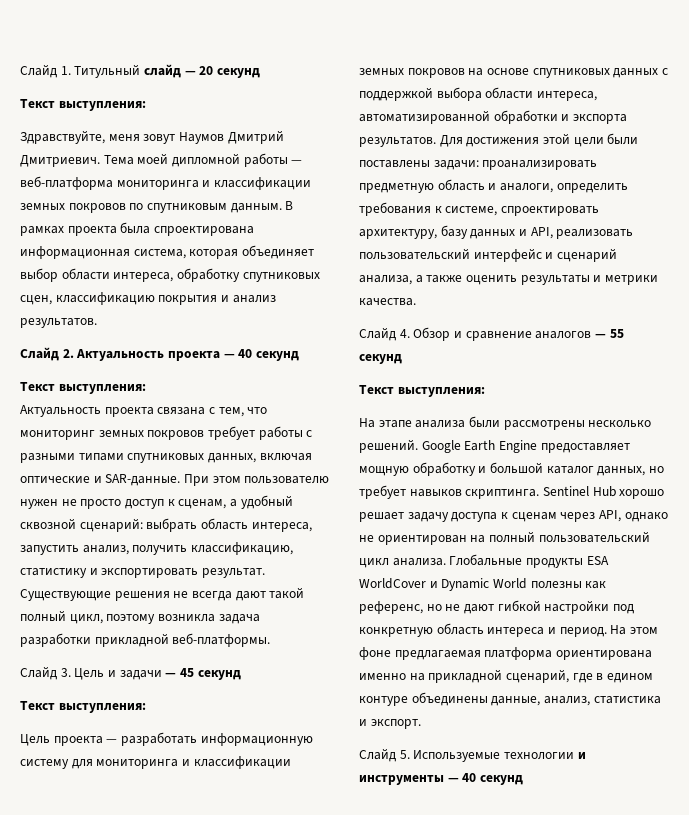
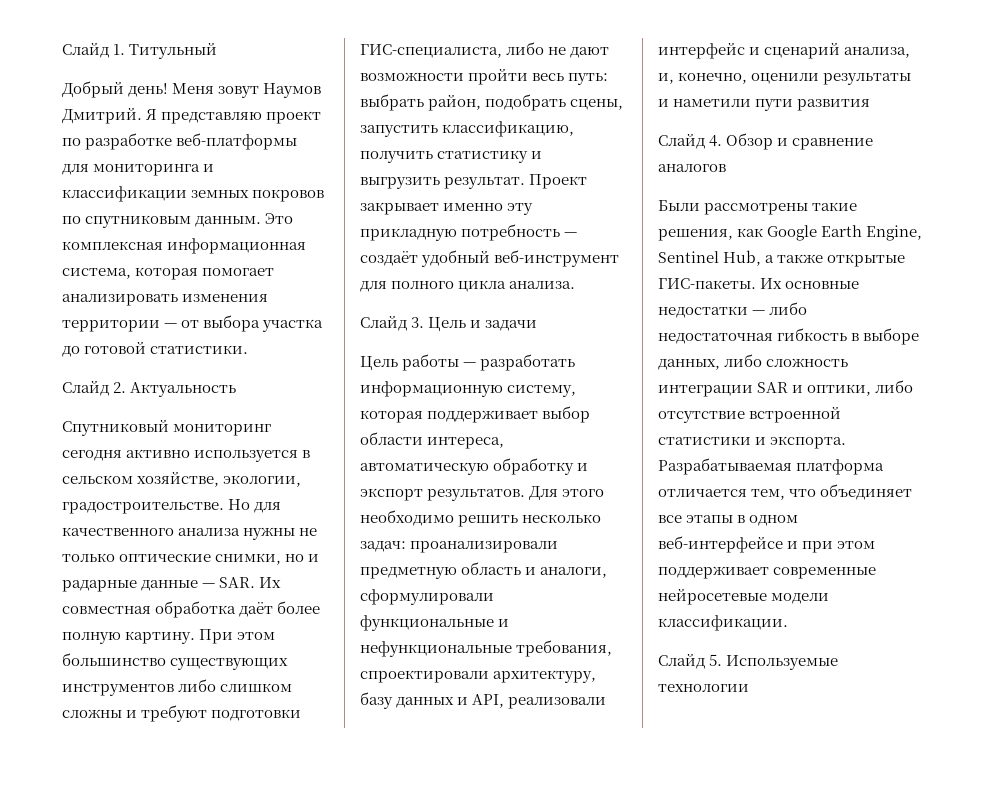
- Слайд 1. Титульный слайд — 20 секунд
- Текст выступления:
- Здравствуйте, меня зовут Наумов Дмитрий Дмитриевич. Тема моей дипломной работы — веб-платформа мониторинга и классификации земных покровов по спутниковым данным.
+ Слайд 1. Титульный
+ Добрый день! Меня зовут Наумов Дмитрий. Я представляю проект по разработке веб‑платформы для мониторинга и классификации земных покровов по спутниковым данным.
- В рамках проекта была спроектирована информационная система, которая объединяет выбор области интереса, обработку спутниковых сцен, классификацию покрытия и анализ результатов.
- Слайд 2. Актуальность проекта — 40 секунд
- Текст выступления:
- Актуальность проекта связана с тем, что мониторинг земных покровов требует работы с разными типами спутниковых данных, включая оптические и SAR-данные. При этом пользователю нужен не просто доступ к сценам, а удобный сквозной сценарий: выбрать область интереса, запустить анализ, получить классификацию, статистику и экспортировать результат. Существующие решения не всегда дают такой полный цикл, поэтому возникла задача разработки прикладной веб-платформы.
+ Это комплексная информационная система, которая помогает анализировать изменения территории — от выбора участка до готовой статистики.
+ Слайд 2. Актуальность
+ Спутниковый мониторинг сегодня активно используется в сельском хозяйстве, экологии, градостроительстве. Но для качественного анализа нужны не только оптические снимки, но и радарные данные — SAR. Их совместная обработка даёт более полную картину. При этом большинство существующих инструментов либо слишком сложны и требуют подготовки ГИС‑специалиста, либо не дают возможности пройти весь путь: выбрать район, подобрать сцены, запустить классификацию, получить статистику и выгрузить результат. Проект закрывает именно эту прикладную потребность — создаёт удобный веб‑инструмент для полного цикла анализа.
- Слайд 3. Цель и задачи — 45 секунд
- Текст выступления:
- Цель проекта — разработать информационную систему для мониторинга и классификации земных покровов на основе спутниковых данных с поддержкой выбора области интереса, автоматизированной обработки и экспорта результатов. Для достижения этой цели были поставлены задачи: проанализировать предметную область и аналоги, определить требования к системе, спроектировать архитектуру, базу данных и API, реализовать пользовательский интерфейс и сценарий анализа, а также оценить результаты и метрики качества.
+ Слайд 3. Цель и задачи
+ Цель работы — разработать информационную систему, которая поддерживает выбор области интереса, автоматическую обработку и экспорт результатов. Для этого необходимо решить несколько задач: проанализировали предметную область и аналоги, сформулировали функциональные и нефункциональные требования, спроектировали архитектуру, базу данных и API, реализовали интерфейс и сценарий анализа, и, конечно, оценили результаты и наметили пути развития
- Слайд 4. Обзор и сравнение аналогов — 55 секунд
- Текст выступления:
- На этапе анализа были рассмотрены несколько решений. Google Earth Engine предоставляет мощную обработку и большой каталог данных, но требует навыков скриптинга. Sentinel Hub хорошо решает задачу доступа к сценам через API, однако не ориентирован на полный пользовательский цикл анализа. Глобальные продукты ESA WorldCover и Dynamic World полезны как референс, но не дают гибкой настройки под конкретную область интереса и период. На этом фоне предлагаемая платформа ориентирована именно на прикладной сценарий, где в едином контуре объединены данные, анализ, статистика и экспорт.
+ Слайд 4. Обзор и сравнение аналогов
+ Были рассмотрены такие решения, как Google Earth Engine, Sentinel Hub, а также открытые ГИС‑пакеты. Их основные недостатки — либо недостаточная гибкость в выборе данных, либо сложность интеграции SAR и оптики, либо отсутствие встроенной статистики и экспорта. Разрабатываемая платформа отличается тем, что объединяет все этапы в одном веб‑интерфейсе и при этом поддерживает современные нейросетевые модели классификации.
- Слайд 5. Используемые технологии и инструменты — 40 секунд
+ Слайд 5. Используемые технологии

